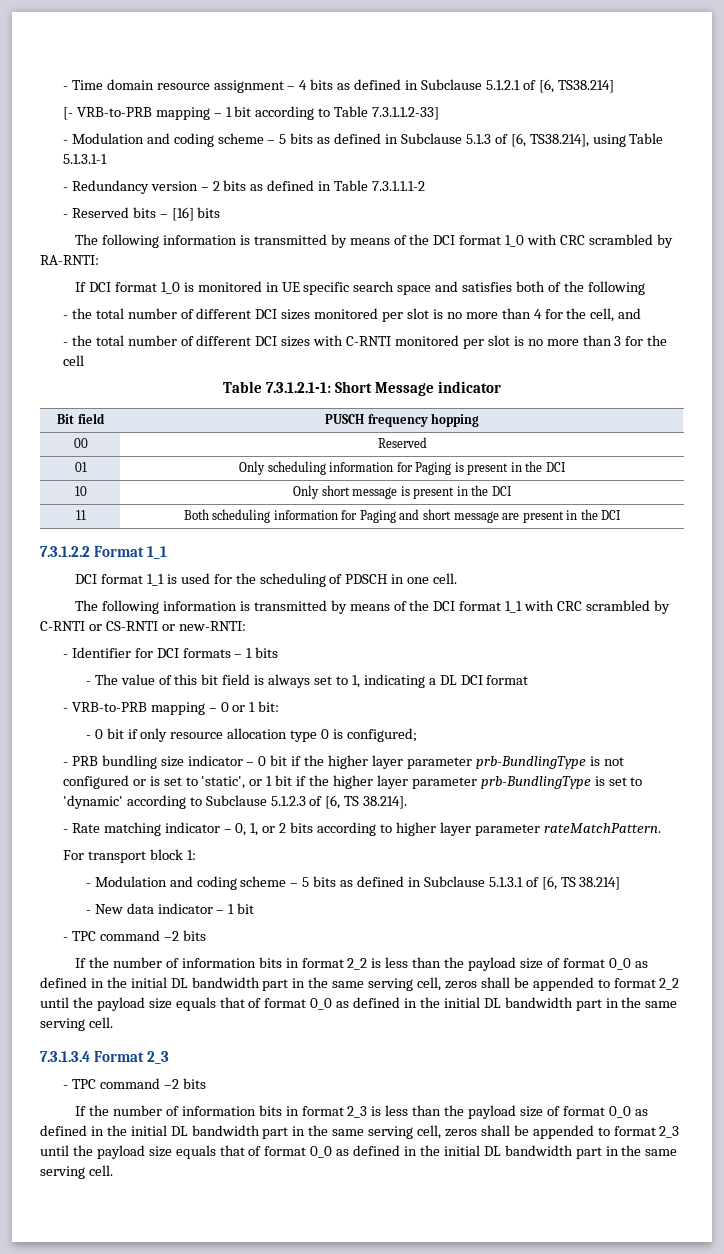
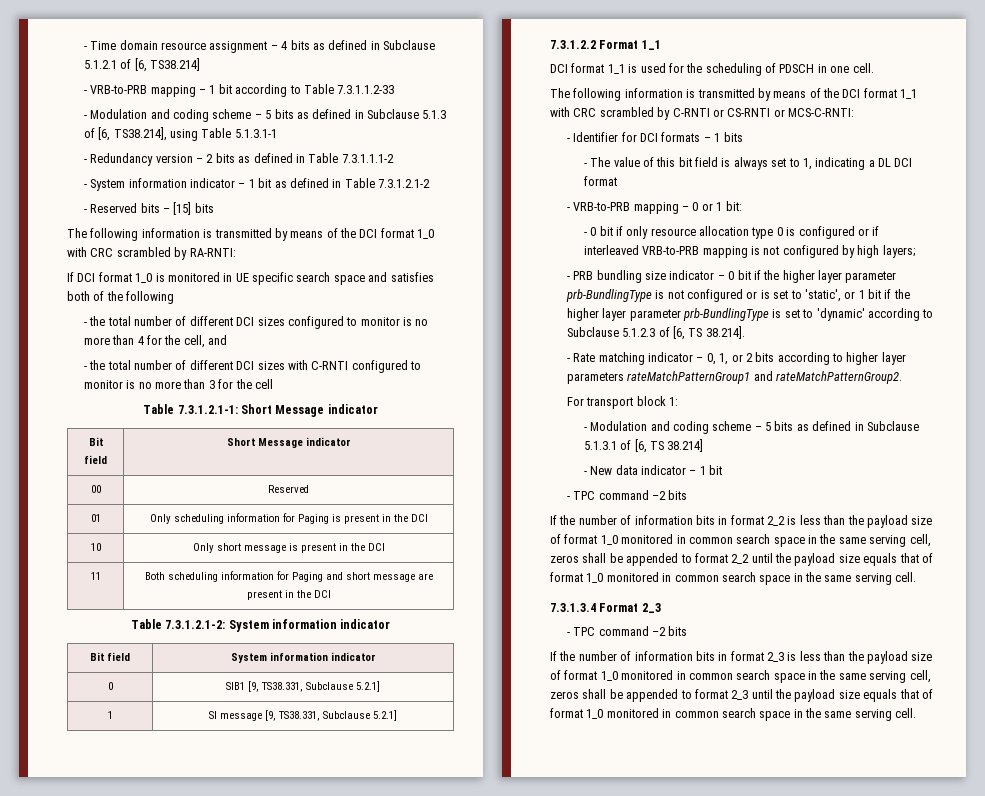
- [- VRB-to-PRB mapping – 1 bit according to Table 7.3.1.1.2-33]
+ - VRB-to-PRB mapping – 1 bit according to Table 7.3.1.1.2-33
+ - System information indicator – 1 bit as defined in Table 7.3.1.2.1-2
- - Reserved bits – [16] bits
+ - Reserved bits – [15] bits
- - the total number of different DCI sizes monitored per slot is no more than 4 for the cell, and
+ - the total number of different DCI sizes configured to monitor is no more than 4 for the cell, and
- - the total number of different DCI sizes with C-RNTI monitored per slot is no more than 3 for the cell
+ - the total number of different DCI sizes with C-RNTI configured to monitor is no more than 3 for the cell
- Bit field | PUSCH frequency hopping
+ Bit field | Short Message indicator
+ Table 7.3.1.2.1-2: System information indicator
+ Bit field | System information indicator
+ 0 | SIB1 [9, TS38.331, Subclause 5.2.1]
+ 1 | SI message [9, TS38.331, Subclause 5.2.1]
- The following information is transmitted by means of the DCI format 1_1 with CRC scrambled by C-RNTI or CS-RNTI or new-RNTI:
+ The following information is transmitted by means of the DCI format 1_1 with CRC scrambled by C-RNTI or CS-RNTI or MCS-C-RNTI:
- - 0 bit if only resource allocation type 0 is configured;
+ - 0 bit if only resource allocation type 0 is configured or if interleaved VRB-to-PRB mapping is not configured by high layers;
- - Rate matching indicator – 0, 1, or 2 bits according to higher layer parameter rateMatchPattern.
+ - Rate matching indicator – 0, 1, or 2 bits according to higher layer parameters rateMatchPatternGroup1 and rateMatchPatternGroup2.
- If the number of information bits in format 2_2 is less than the payload size of format 0_0 as defined in the initial DL bandwidth part in the same serving cell, zeros shall be appended to format 2_2 until the payload size equals that of format 0_0 as defined in the initial DL bandwidth part in the same serving cell.
+ If the number of information bits in format 2_2 is less than the payload size of format 1_0 monitored in common search space in the same serving cell, zeros shall be appended to format 2_2 until the payload size equals that of format 1_0 monitored in common search space in the same serving cell.
- If the number of information bits in format 2_3 is less than the payload size of format 0_0 as defined in the initial DL bandwidth part in the same serving cell, zeros shall be appended to format 2_3 until the payload size equals that of format 0_0 as defined in the initial DL bandwidth part in the same serving cell.
+ If the number of information bits in format 2_3 is less than the payload size of format 1_0 monitored in common search space in the same serving cell, zeros shall be appended to format 2_3 until the payload size equals that of format 1_0 monitored in common search space in the same serving cell.

